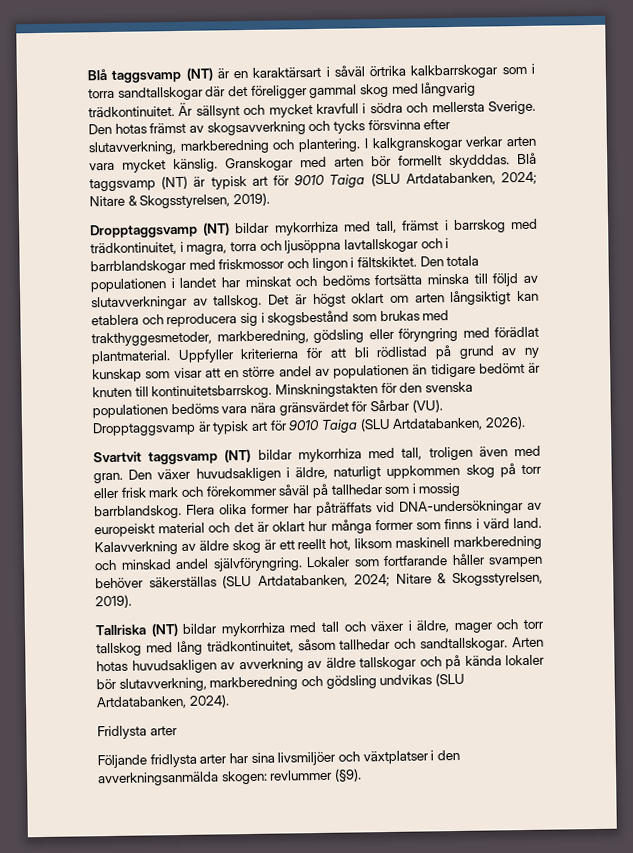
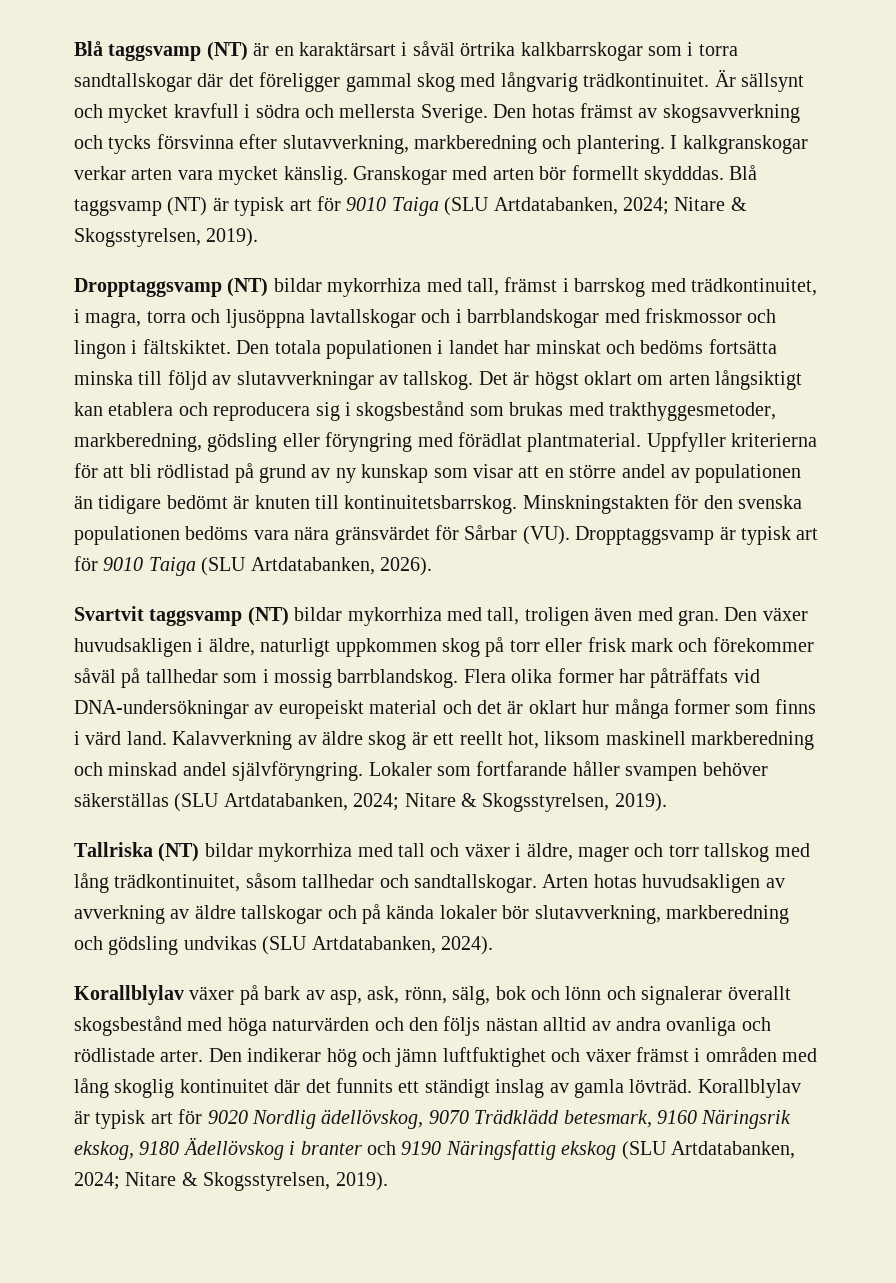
- Fridlysta arter
- Följande fridlysta arter har sina livsmiljöer och växtplatser i den avverkningsanmälda skogen: revlummer (§9).
+ Korallblylav växer på bark av asp, ask, rönn, sälg, bok och lönn och signalerar överallt skogsbestånd med höga naturvärden och den följs nästan alltid av andra ovanliga och rödlistade arter. Den indikerar hög och jämn luftfuktighet och växer främst i områden med lång skoglig kontinuitet där det funnits ett ständigt inslag av gamla lövträd. Korallblylav är typisk art för 9020 Nordlig ädellövskog, 9070 Trädklädd betesmark, 9160 Näringsrik ekskog, 9180 Ädellövskog i branter och 9190 Näringsfattig ekskog (SLU Artdatabanken, 2024; Nitare & Skogsstyrelsen, 2019).

